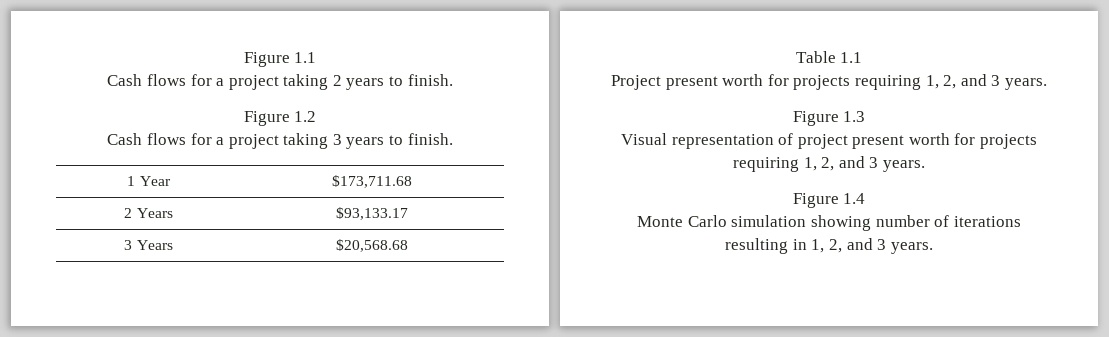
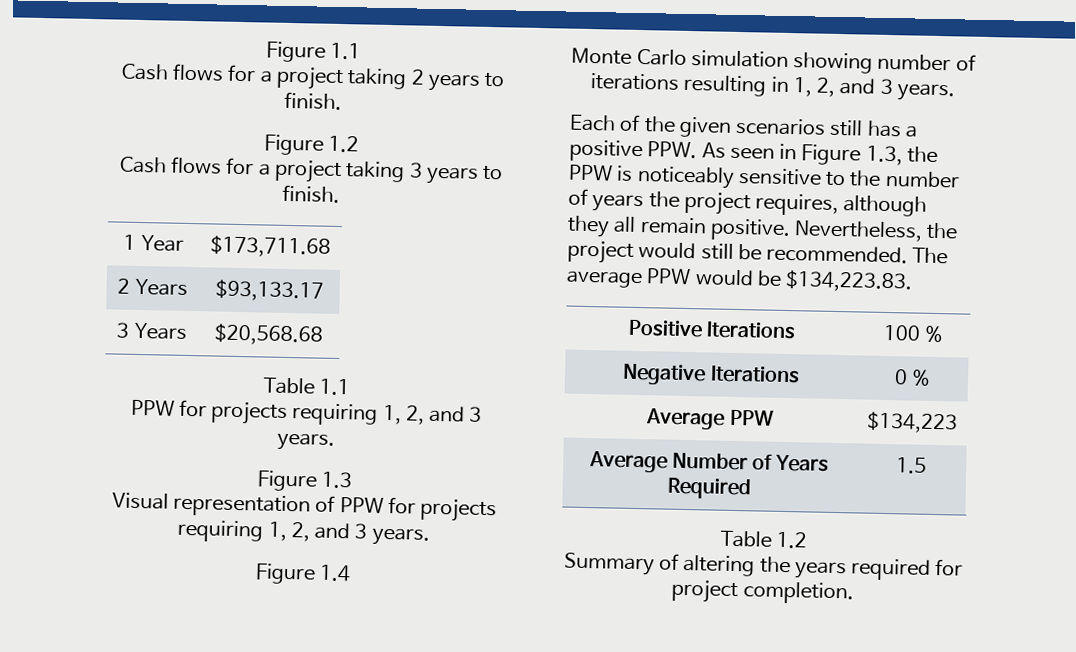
  Table 1.1
- Project present worth for projects requiring 1, 2, and 3 years.
+ PPW for projects requiring 1, 2, and 3 years.
- Visual representation of project present worth for projects requiring 1, 2, and 3 years.
+ Visual representation of PPW for projects requiring 1, 2, and 3 years.
+ Each of the given scenarios still has a positive PPW. As seen in Figure 1.3, the PPW is noticeably sensitive to the number of years the project requires, although they all remain positive. Nevertheless, the project would still be recommended. The average PPW would be $134,223.83.
+ Positive Iterations | 100 %
+ Negative Iterations | 0 %
+ Average PPW | $134,223
+ Average Number of Years Required | 1.5
+ Table 1.2
+ Summary of altering the years required for project completion.

